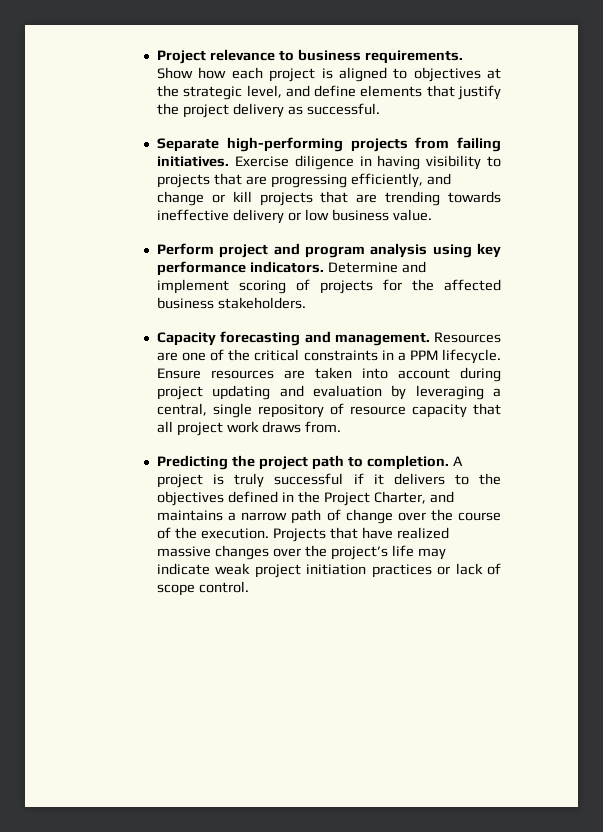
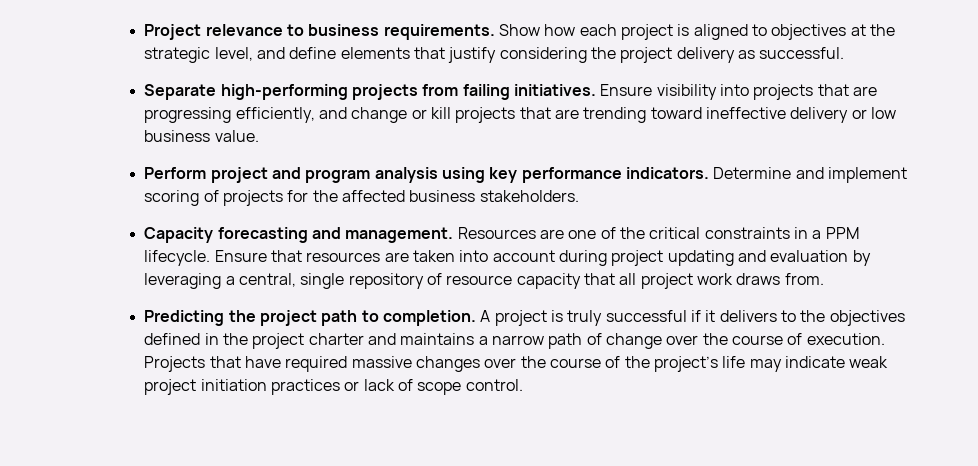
- Show how each project is aligned to objectives at the strategic level, and define elements that justify the project delivery as successful.
+ Show how each project is aligned to objectives at the strategic level, and define elements that justify considering the project delivery as successful.
- Exercise diligence in having visibility to projects that are progressing efficiently, and change or kill projects that are trending towards ineffective delivery or low business value.
+ Ensure visibility into projects that are progressing efficiently, and change or kill projects that are trending toward ineffective delivery or low business value.
- Ensure resources are taken into account during project updating and evaluation by leveraging a central, single repository of resource capacity that all project work draws from.
+ Ensure that resources are taken into account during project updating and evaluation by leveraging a central, single repository of resource capacity that all project work draws from.
- A project is truly successful if it delivers to the objectives defined in the Project Charter, and maintains a narrow path of change over the course of the execution.
+ A project is truly successful if it delivers to the objectives defined in the project charter and maintains a narrow path of change over the course of execution.
- Projects that have realized massive changes over the project’s life may indicate weak project initiation practices or lack of scope control.
+ Projects that have required massive changes over the course of the project’s life may indicate weak project initiation practices or lack of scope control.

